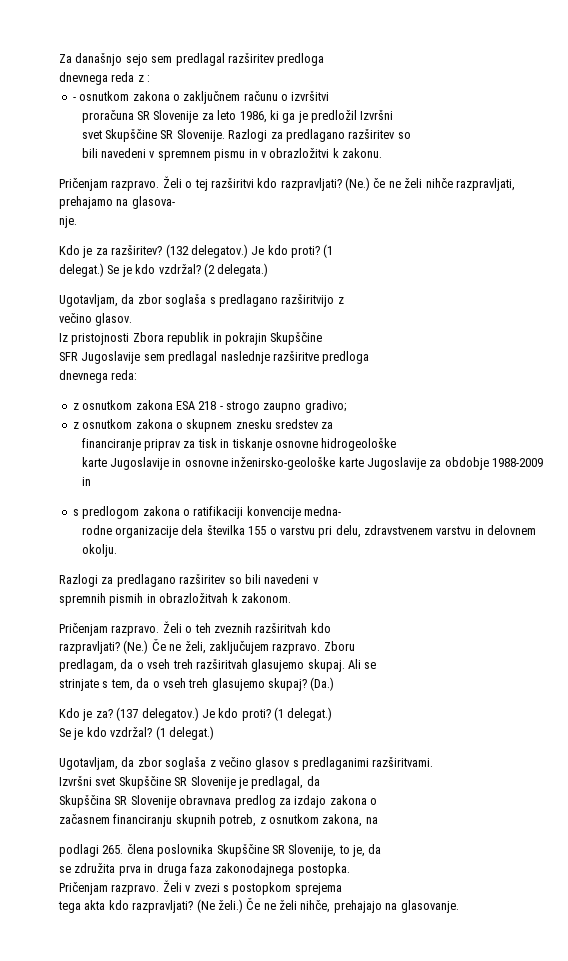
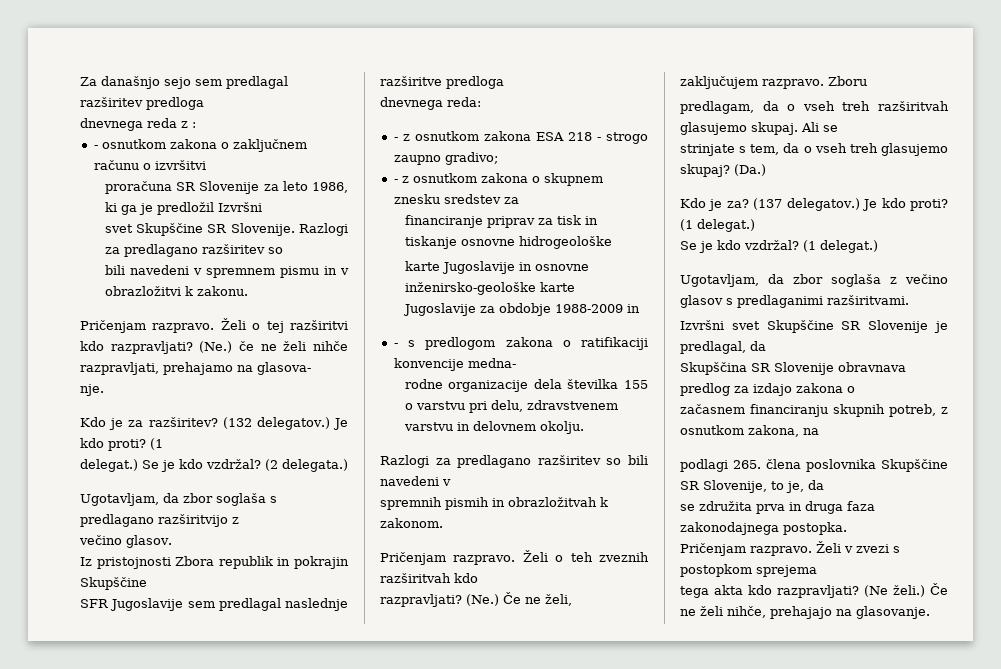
- z osnutkom zakona ESA 218 - strogo zaupno gradivo;
+ - z osnutkom zakona ESA 218 - strogo zaupno gradivo;
- z osnutkom zakona o skupnem znesku sredstev za
+ - z osnutkom zakona o skupnem znesku sredstev za
- s predlogom zakona o ratifikaciji konvencije medna-
+ - s predlogom zakona o ratifikaciji konvencije medna-

